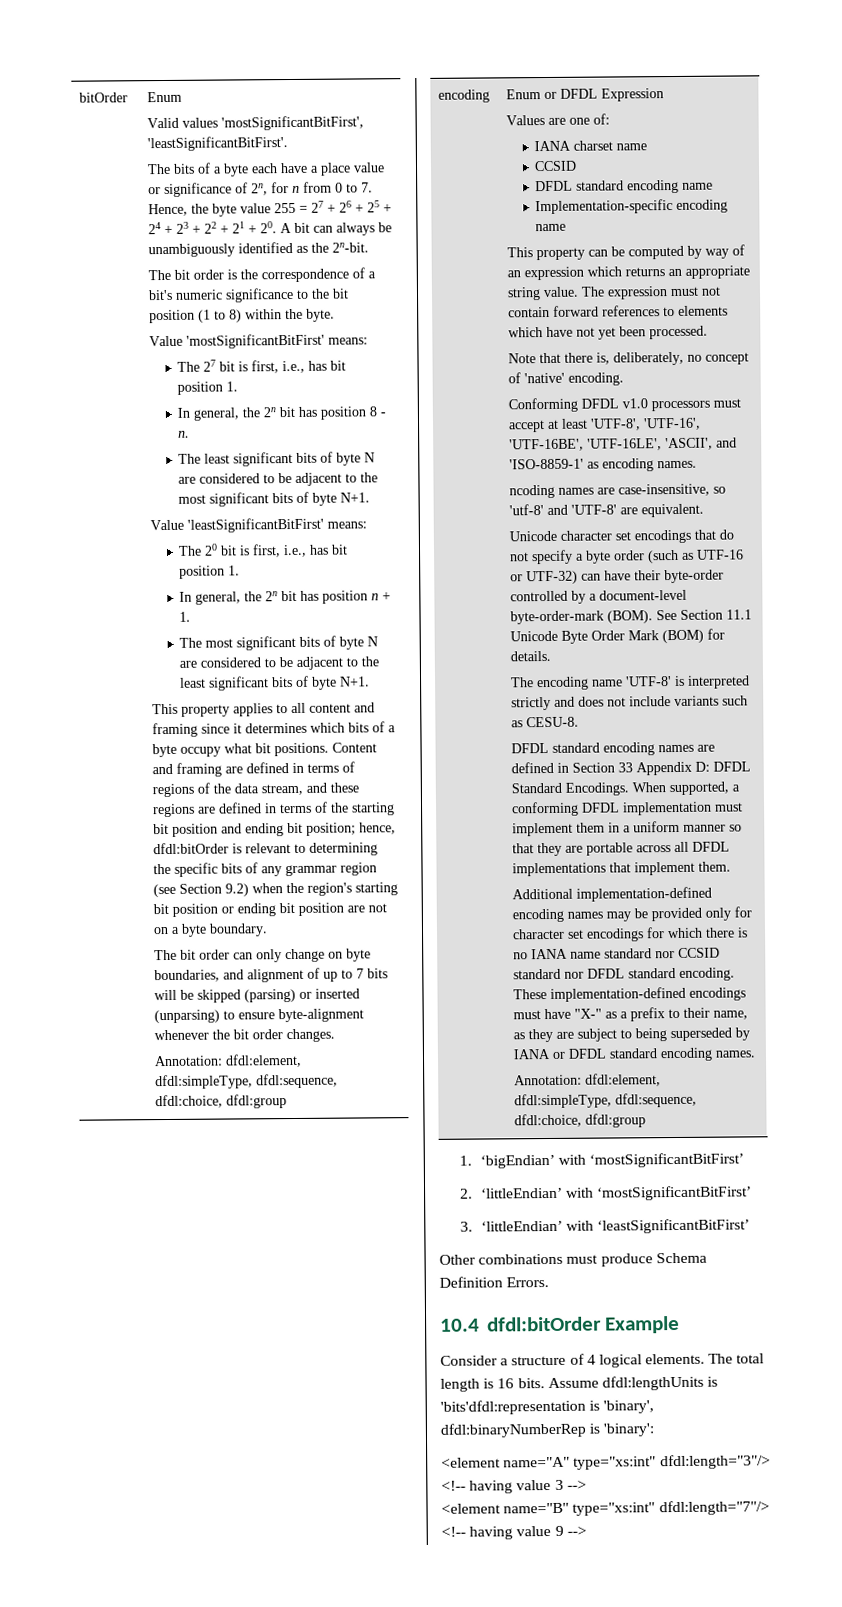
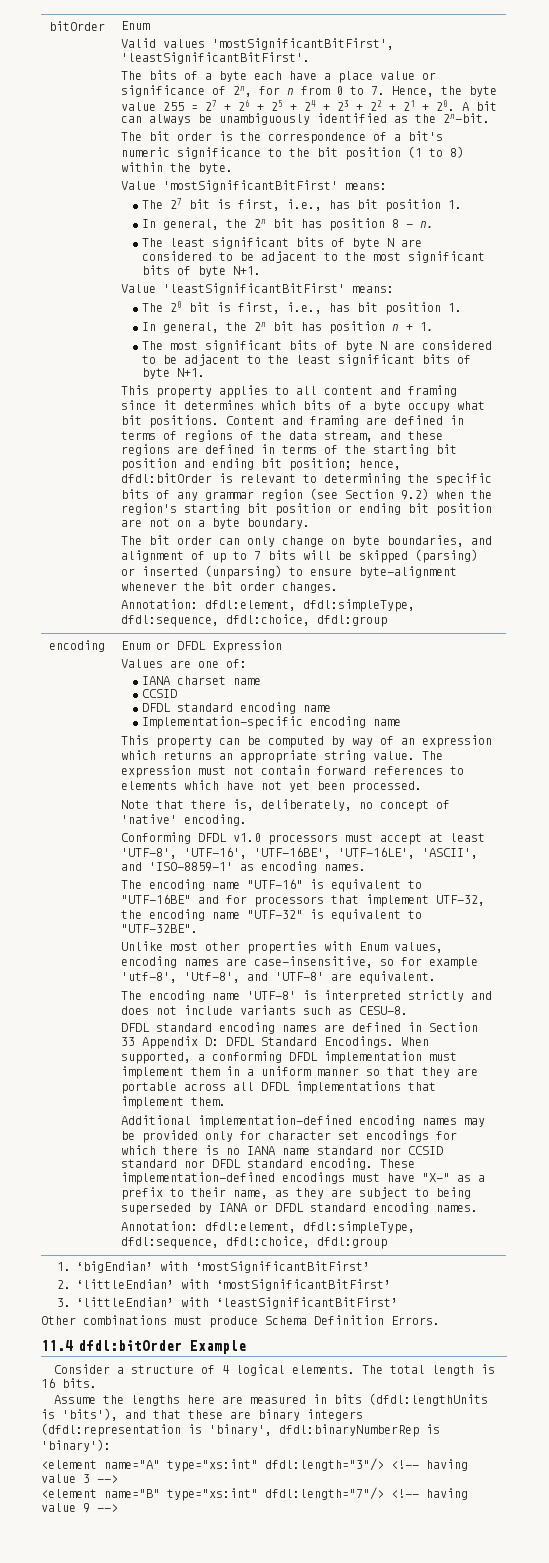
- ncoding names are case-insensitive, so 'utf-8' and 'UTF-8' are equivalent.
- Unicode character set encodings that do not specify a byte order (such as UTF-16 or UTF-32) can have their byte-order controlled by a document-level byte-order-mark (BOM). See Section 11.1 Unicode Byte Order Mark (BOM) for details.
+ The encoding name "UTF-16" is equivalent to "UTF-16BE" and for processors that implement UTF-32, the encoding name "UTF-32" is equivalent to "UTF-32BE".
+ Unlike most other properties with Enum values, encoding names are case-insensitive, so for example 'utf-8', 'Utf-8', and 'UTF-8' are equivalent.
- 10.4 dfdl:bitOrder Example
+ 11.4 dfdl:bitOrder Example
- The total length is 16 bits. Assume dfdl:lengthUnits is 'bits'dfdl:representation is 'binary', dfdl:binaryNumberRep is 'binary':
+ The total length is 16 bits.
+ Assume the lengths here are measured in bits (dfdl:lengthUnits is 'bits'), and that these are binary integers (dfdl:representation is 'binary', dfdl:binaryNumberRep is 'binary'):

